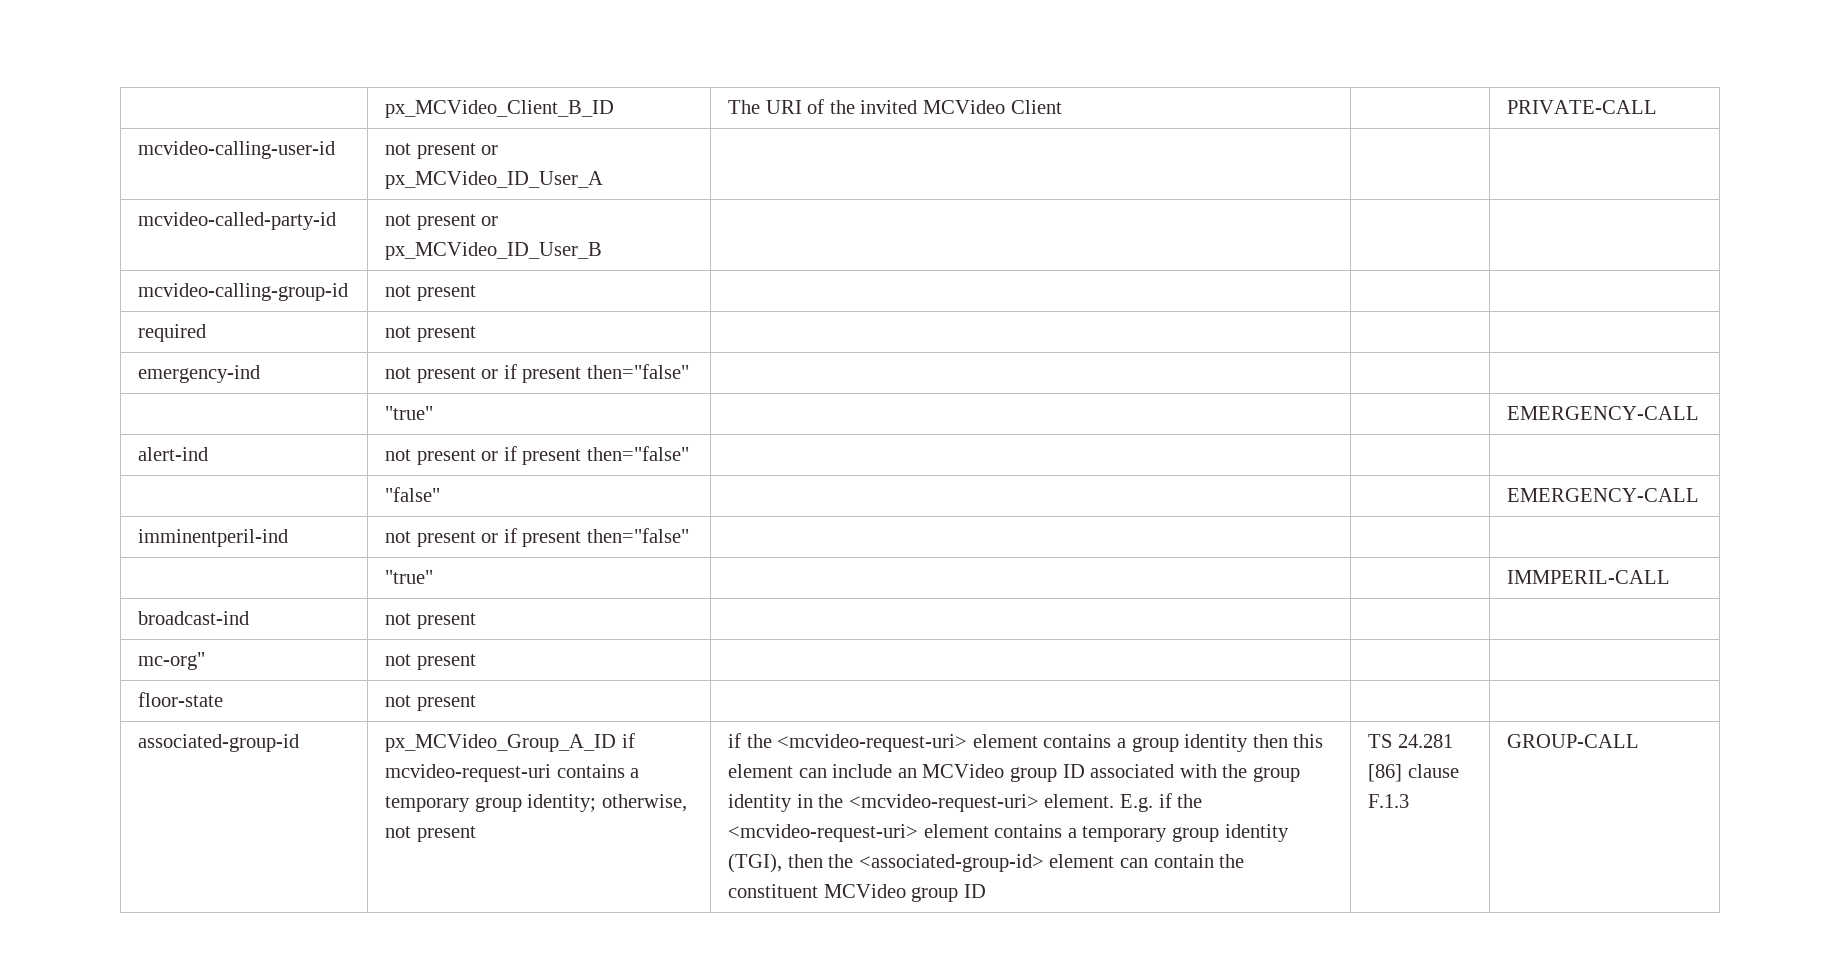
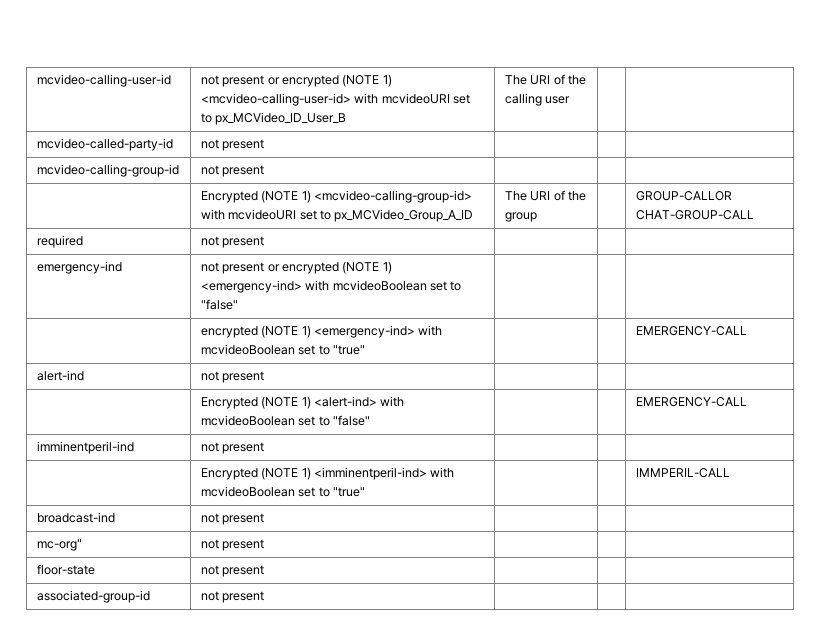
- | px_MCVideo_Client_B_ID | The URI of the invited MCVideo Client | | PRIVATE-CALL
- mcvideo-calling-user-id | not present or px_MCVideo_ID_User_A | | |
+ mcvideo-calling-user-id | not present or encrypted (NOTE 1) <mcvideo-calling-user-id> with mcvideoURI set to px_MCVideo_ID_User_B | The URI of the calling user | |
- mcvideo-called-party-id | not present or px_MCVideo_ID_User_B | | |
+ mcvideo-called-party-id | not present | | |
+ | Encrypted (NOTE 1) <mcvideo-calling-group-id> with mcvideoURI set to px_MCVideo_Group_A_ID | The URI of the group | | GROUP-CALLOR CHAT-GROUP-CALL
- emergency-ind | not present or if present then="false" | | |
- | "true" | | | EMERGENCY-CALL
+ emergency-ind | not present or encrypted (NOTE 1) <emergency-ind> with mcvideoBoolean set to "false" | | |
+ | encrypted (NOTE 1) <emergency-ind> with mcvideoBoolean set to "true" | | | EMERGENCY-CALL
- alert-ind | not present or if present then="false" | | |
- | "false" | | | EMERGENCY-CALL
+ alert-ind | not present | | |
+ | Encrypted (NOTE 1) <alert-ind> with mcvideoBoolean set to "false" | | | EMERGENCY-CALL
- imminentperil-ind | not present or if present then="false" | | |
- | "true" | | | IMMPERIL-CALL
+ imminentperil-ind | not present | | |
+ | Encrypted (NOTE 1) <imminentperil-ind> with mcvideoBoolean set to "true" | | | IMMPERIL-CALL
- associated-group-id | px_MCVideo_Group_A_ID if mcvideo-request-uri contains a temporary group identity; otherwise, not present | if the <mcvideo-request-uri> element contains a group identity then this element can include an MCVideo group ID associated with the group identity in the <mcvideo-request-uri> element. E.g. if the <mcvideo-request-uri> element contains a temporary group identity (TGI), then the <associated-group-id> element can contain the constituent MCVideo group ID | TS 24.281 [86] clause F.1.3 | GROUP-CALL
+ associated-group-id | not present

